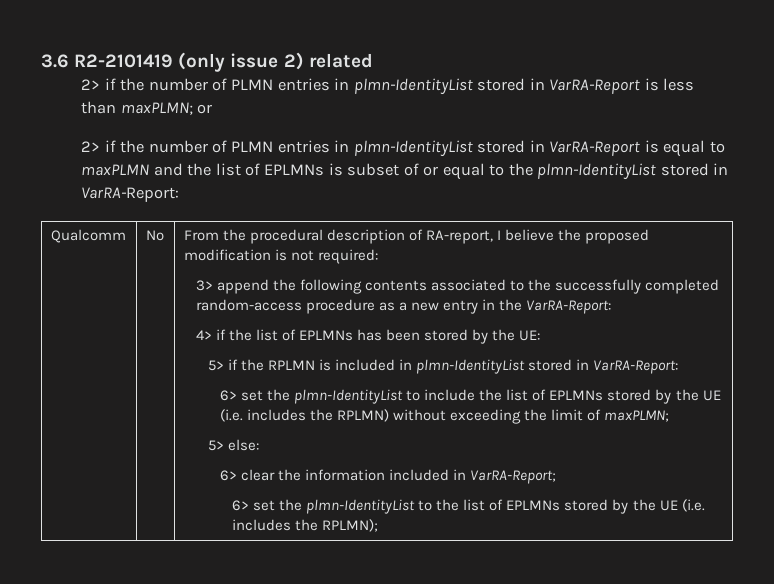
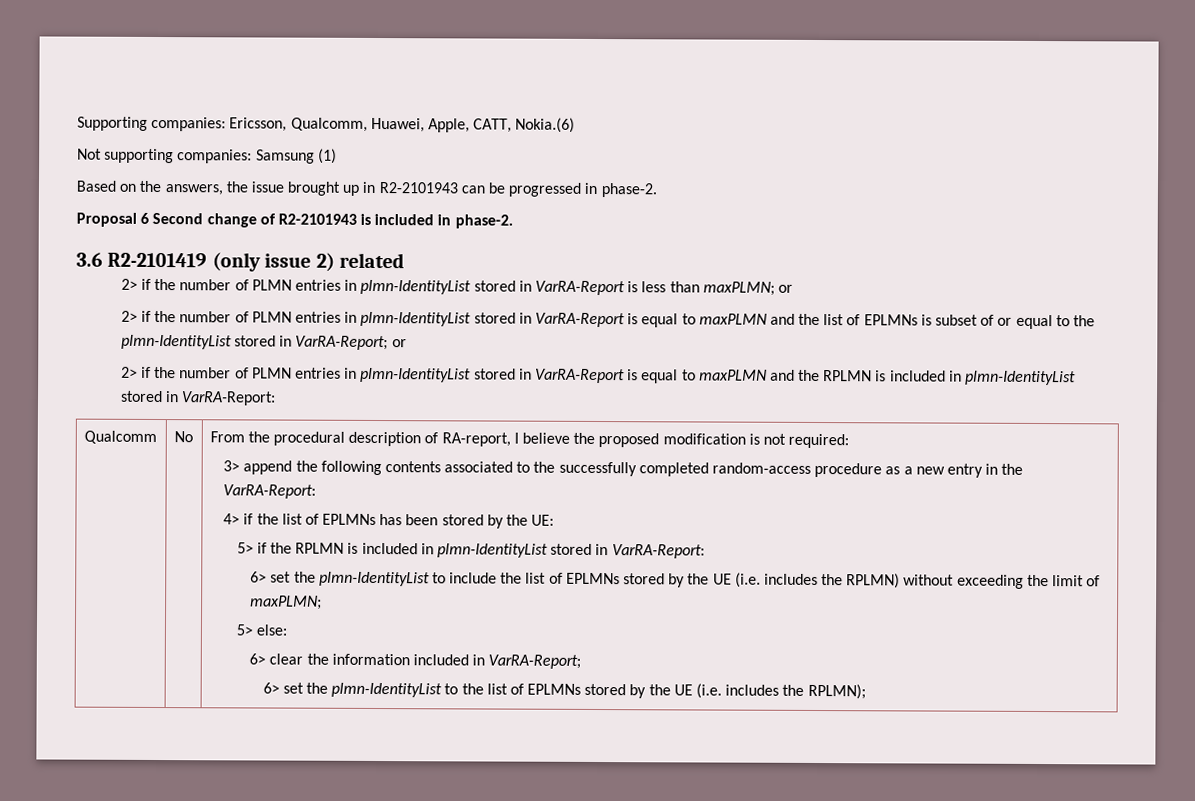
+ Supporting companies: Ericsson, Qualcomm, Huawei, Apple, CATT, Nokia.(6)
+ Not supporting companies: Samsung (1)
+ Based on the answers, the issue brought up in R2-2101943 can be progressed in phase-2.
+ Proposal 6 Second change of R2-2101943 is included in phase-2.
- 2> if the number of PLMN entries in plmn-IdentityList stored in VarRA-Report is equal to maxPLMN and the list of EPLMNs is subset of or equal to the plmn-IdentityList stored in VarRA-Report:
+ 2> if the number of PLMN entries in plmn-IdentityList stored in VarRA-Report is equal to maxPLMN and the list of EPLMNs is subset of or equal to the plmn-IdentityList stored in VarRA-Report; or
+ 2> if the number of PLMN entries in plmn-IdentityList stored in VarRA-Report is equal to maxPLMN and the RPLMN is included in plmn-IdentityList stored in VarRA-Report:

